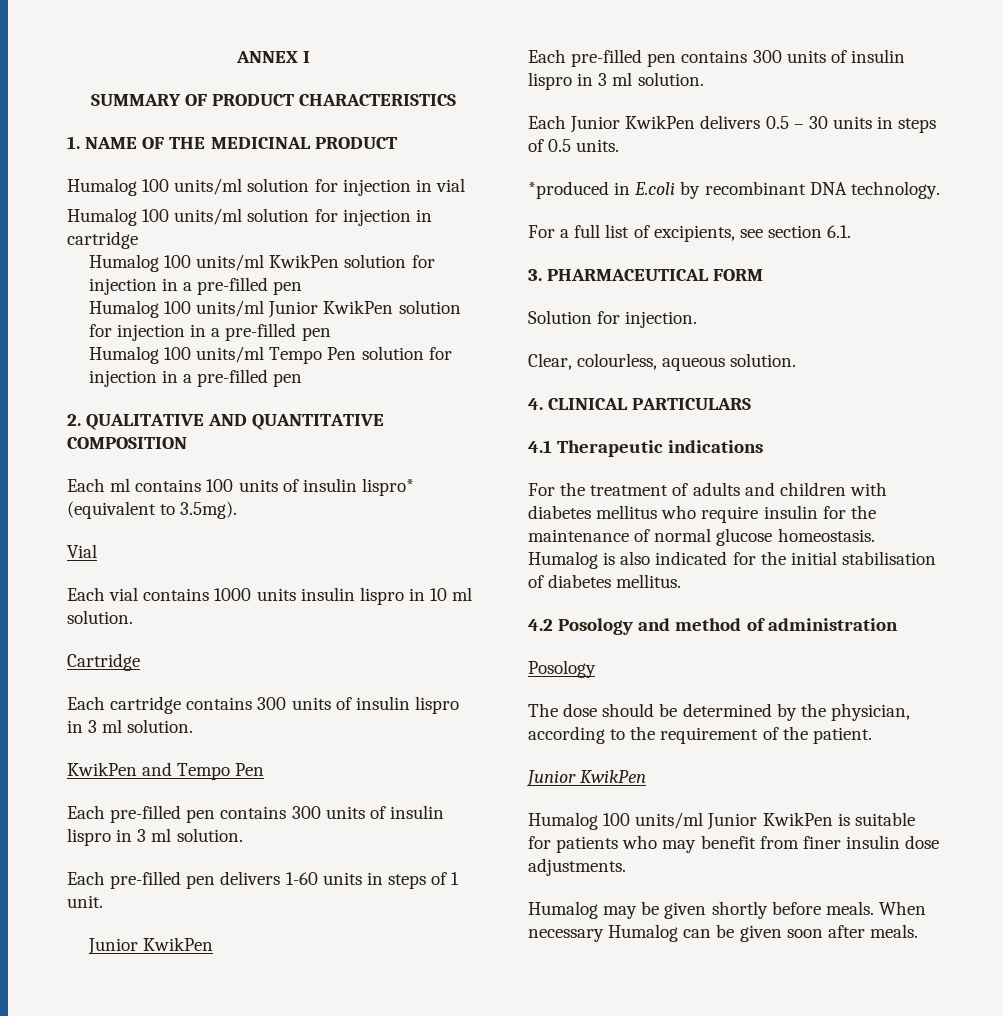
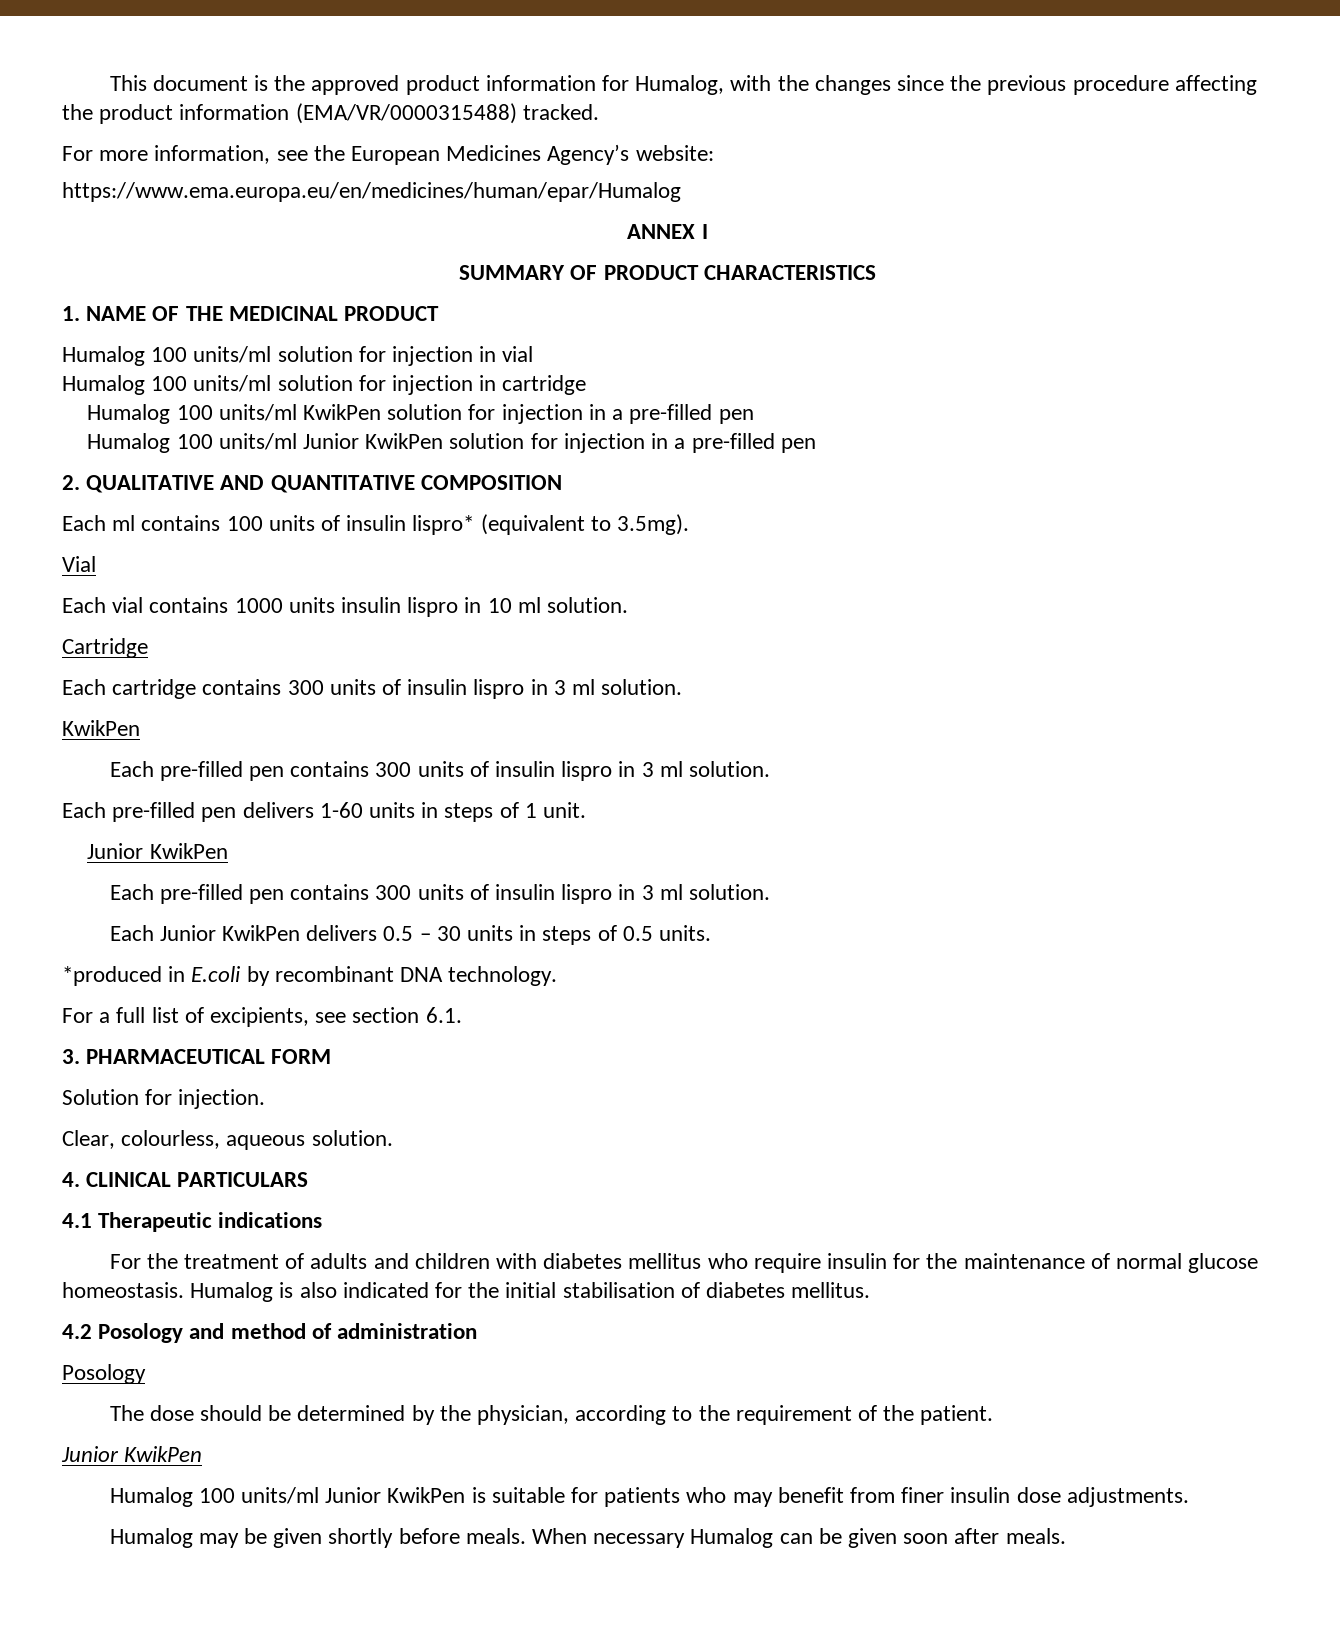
+ This document is the approved product information for Humalog, with the changes since the previous procedure affecting the product information (EMA/VR/0000315488) tracked.
+ For more information, see the European Medicines Agency’s website:
+ https://www.ema.europa.eu/en/medicines/human/epar/Humalog
- Humalog 100 units/ml Tempo Pen solution for injection in a pre-filled pen
  Each cartridge contains 300 units of insulin lispro in 3 ml solution.
- KwikPen and Tempo Pen
+ KwikPen

